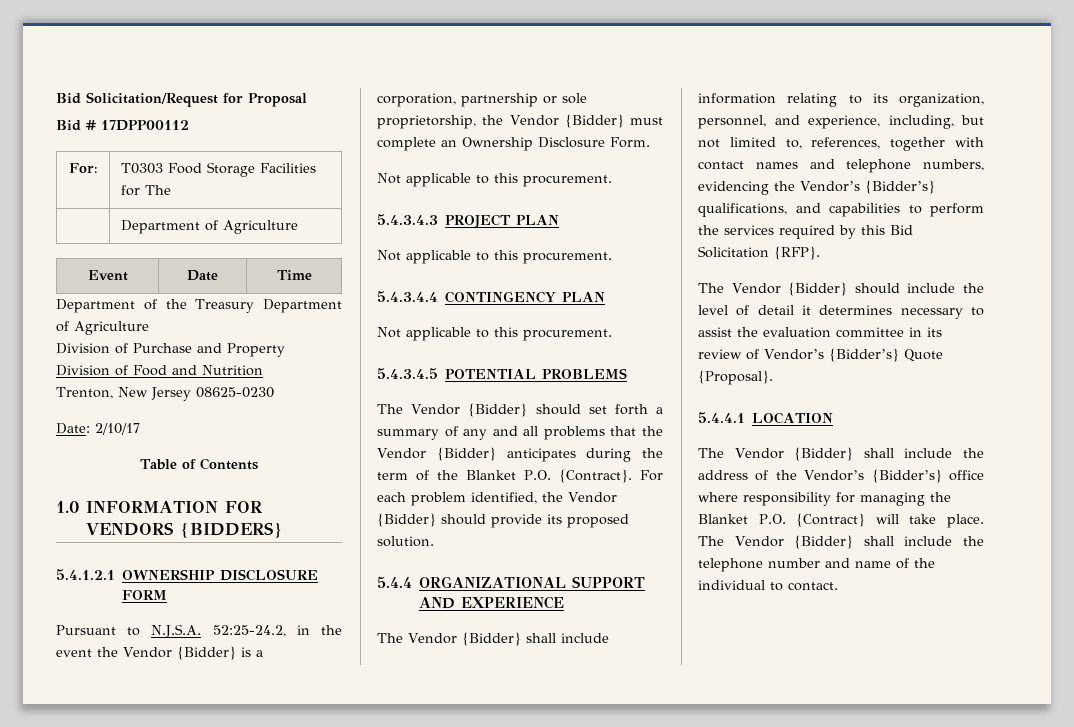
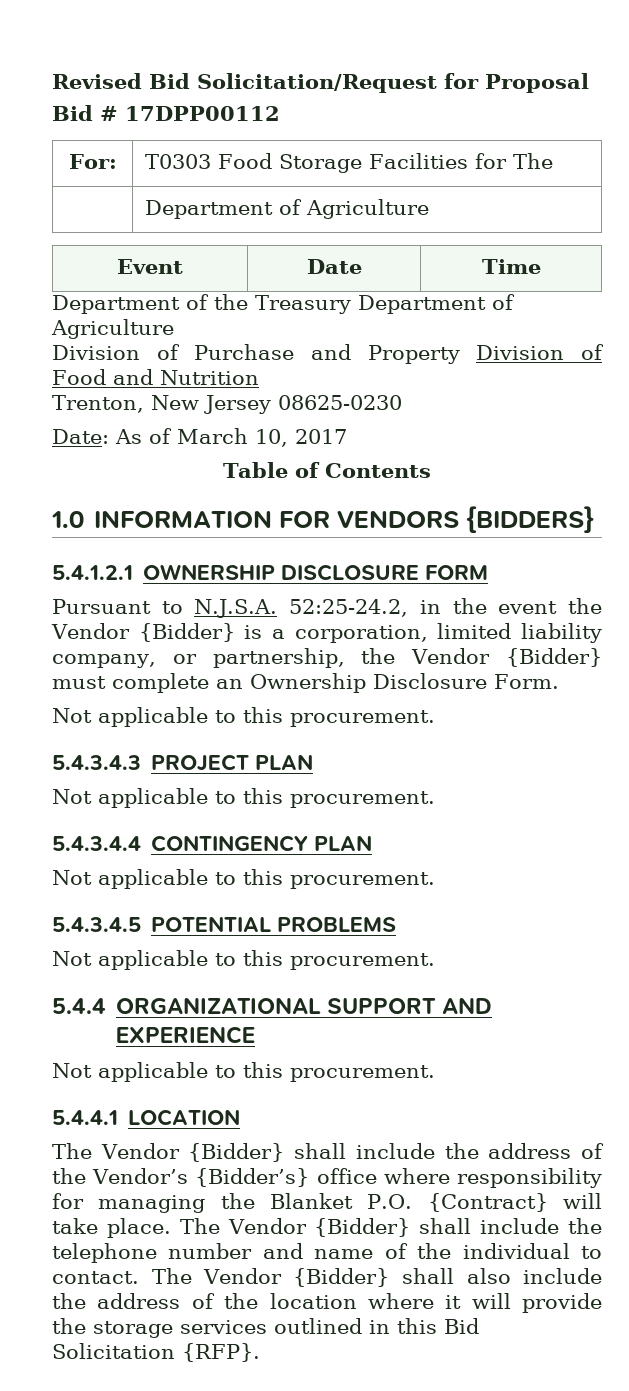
- Bid Solicitation/Request for Proposal
+ Revised Bid Solicitation/Request for Proposal
- Date: 2/10/17
+ Date: As of March 10, 2017
- Pursuant to N.J.S.A. 52:25-24.2, in the event the Vendor {Bidder} is a corporation, partnership or sole proprietorship, the Vendor {Bidder} must complete an Ownership Disclosure Form.
+ Pursuant to N.J.S.A. 52:25-24.2, in the event the Vendor {Bidder} is a corporation, limited liability company, or partnership, the Vendor {Bidder} must complete an Ownership Disclosure Form.
  5.4.3.4.5 POTENTIAL PROBLEMS
- The Vendor {Bidder} should set forth a summary of any and all problems that the Vendor {Bidder} anticipates during the term of the Blanket P.O. {Contract}. For each problem identified, the Vendor {Bidder} should provide its proposed solution.
+ Not applicable to this procurement.
  5.4.4 ORGANIZATIONAL SUPPORT AND EXPERIENCE
- The Vendor {Bidder} shall include information relating to its organization, personnel, and experience, including, but not limited to, references, together with contact names and telephone numbers, evidencing the Vendor’s {Bidder’s} qualifications, and capabilities to perform the services required by this Bid Solicitation {RFP}.
- The Vendor {Bidder} should include the level of detail it determines necessary to assist the evaluation committee in its review of Vendor’s {Bidder’s} Quote {Proposal}.
+ Not applicable to this procurement.
+ The Vendor {Bidder} shall also include the address of the location where it will provide the storage services outlined in this Bid Solicitation {RFP}.

